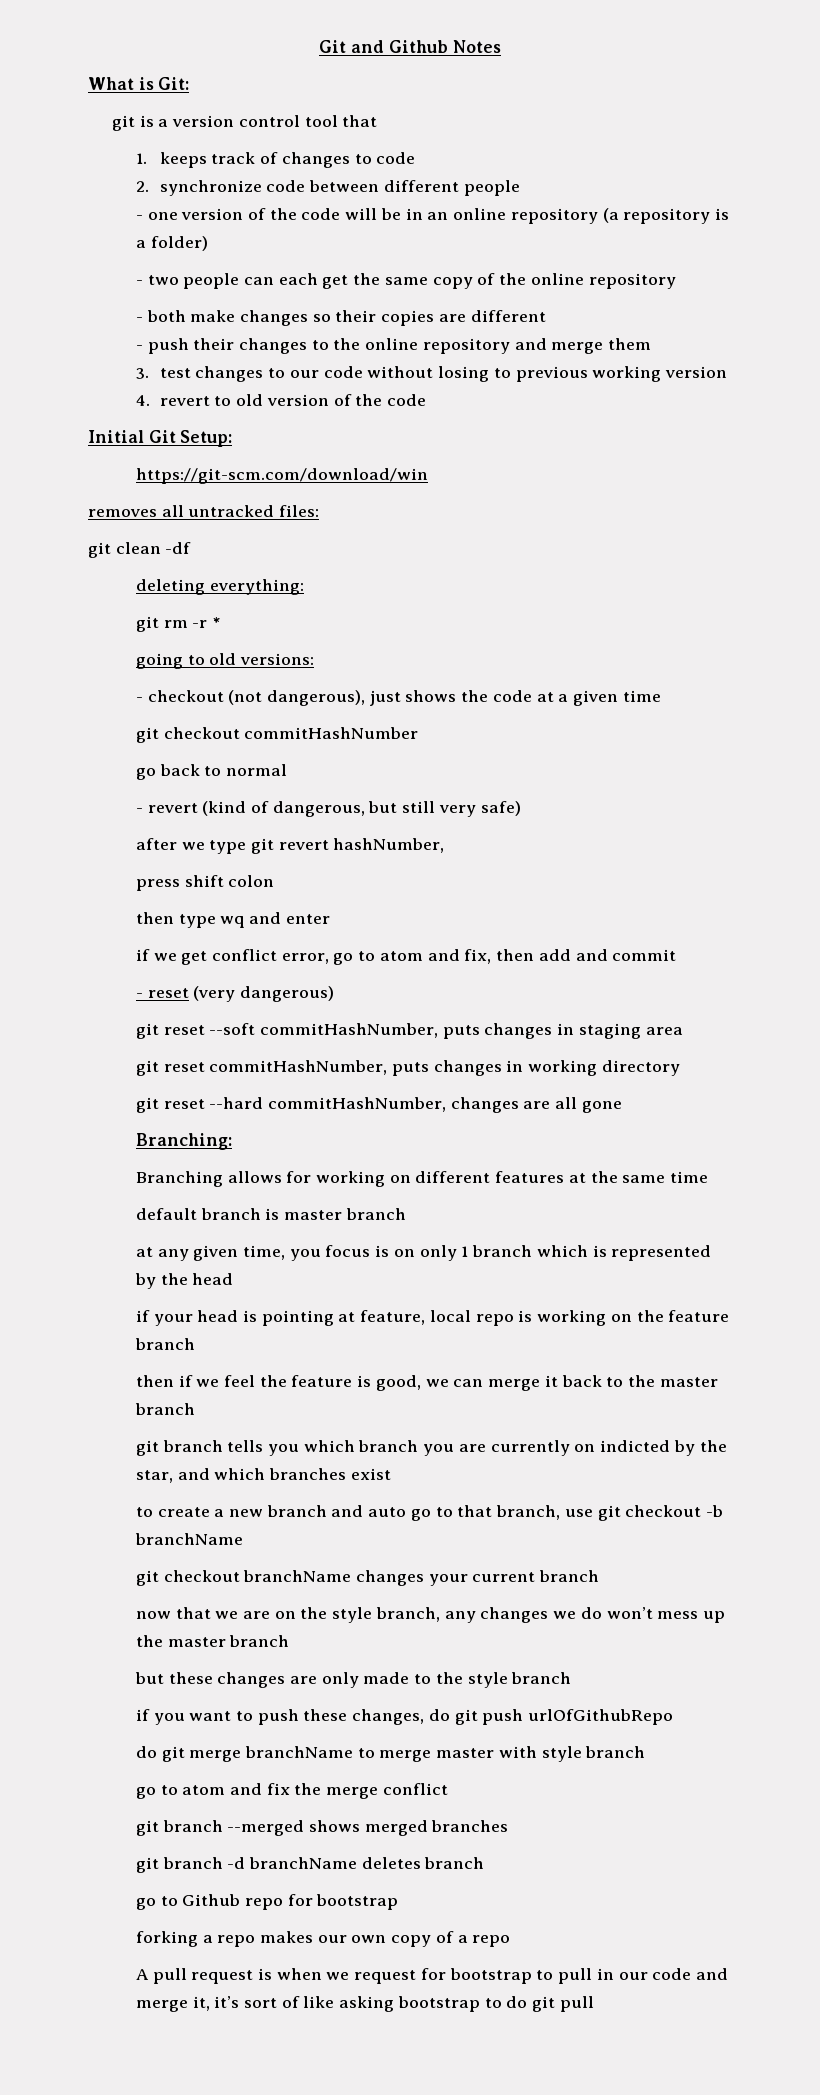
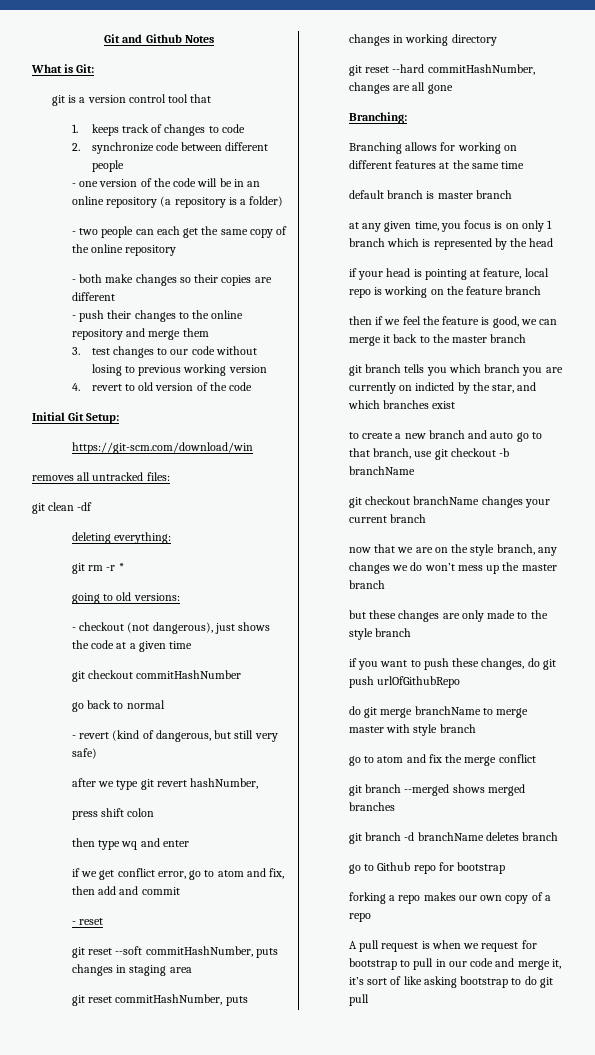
- - reset (very dangerous)
+ - reset

